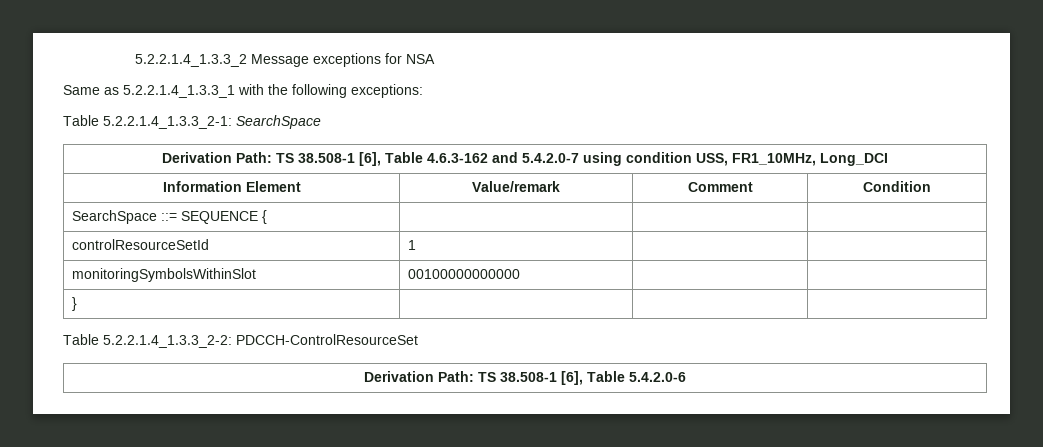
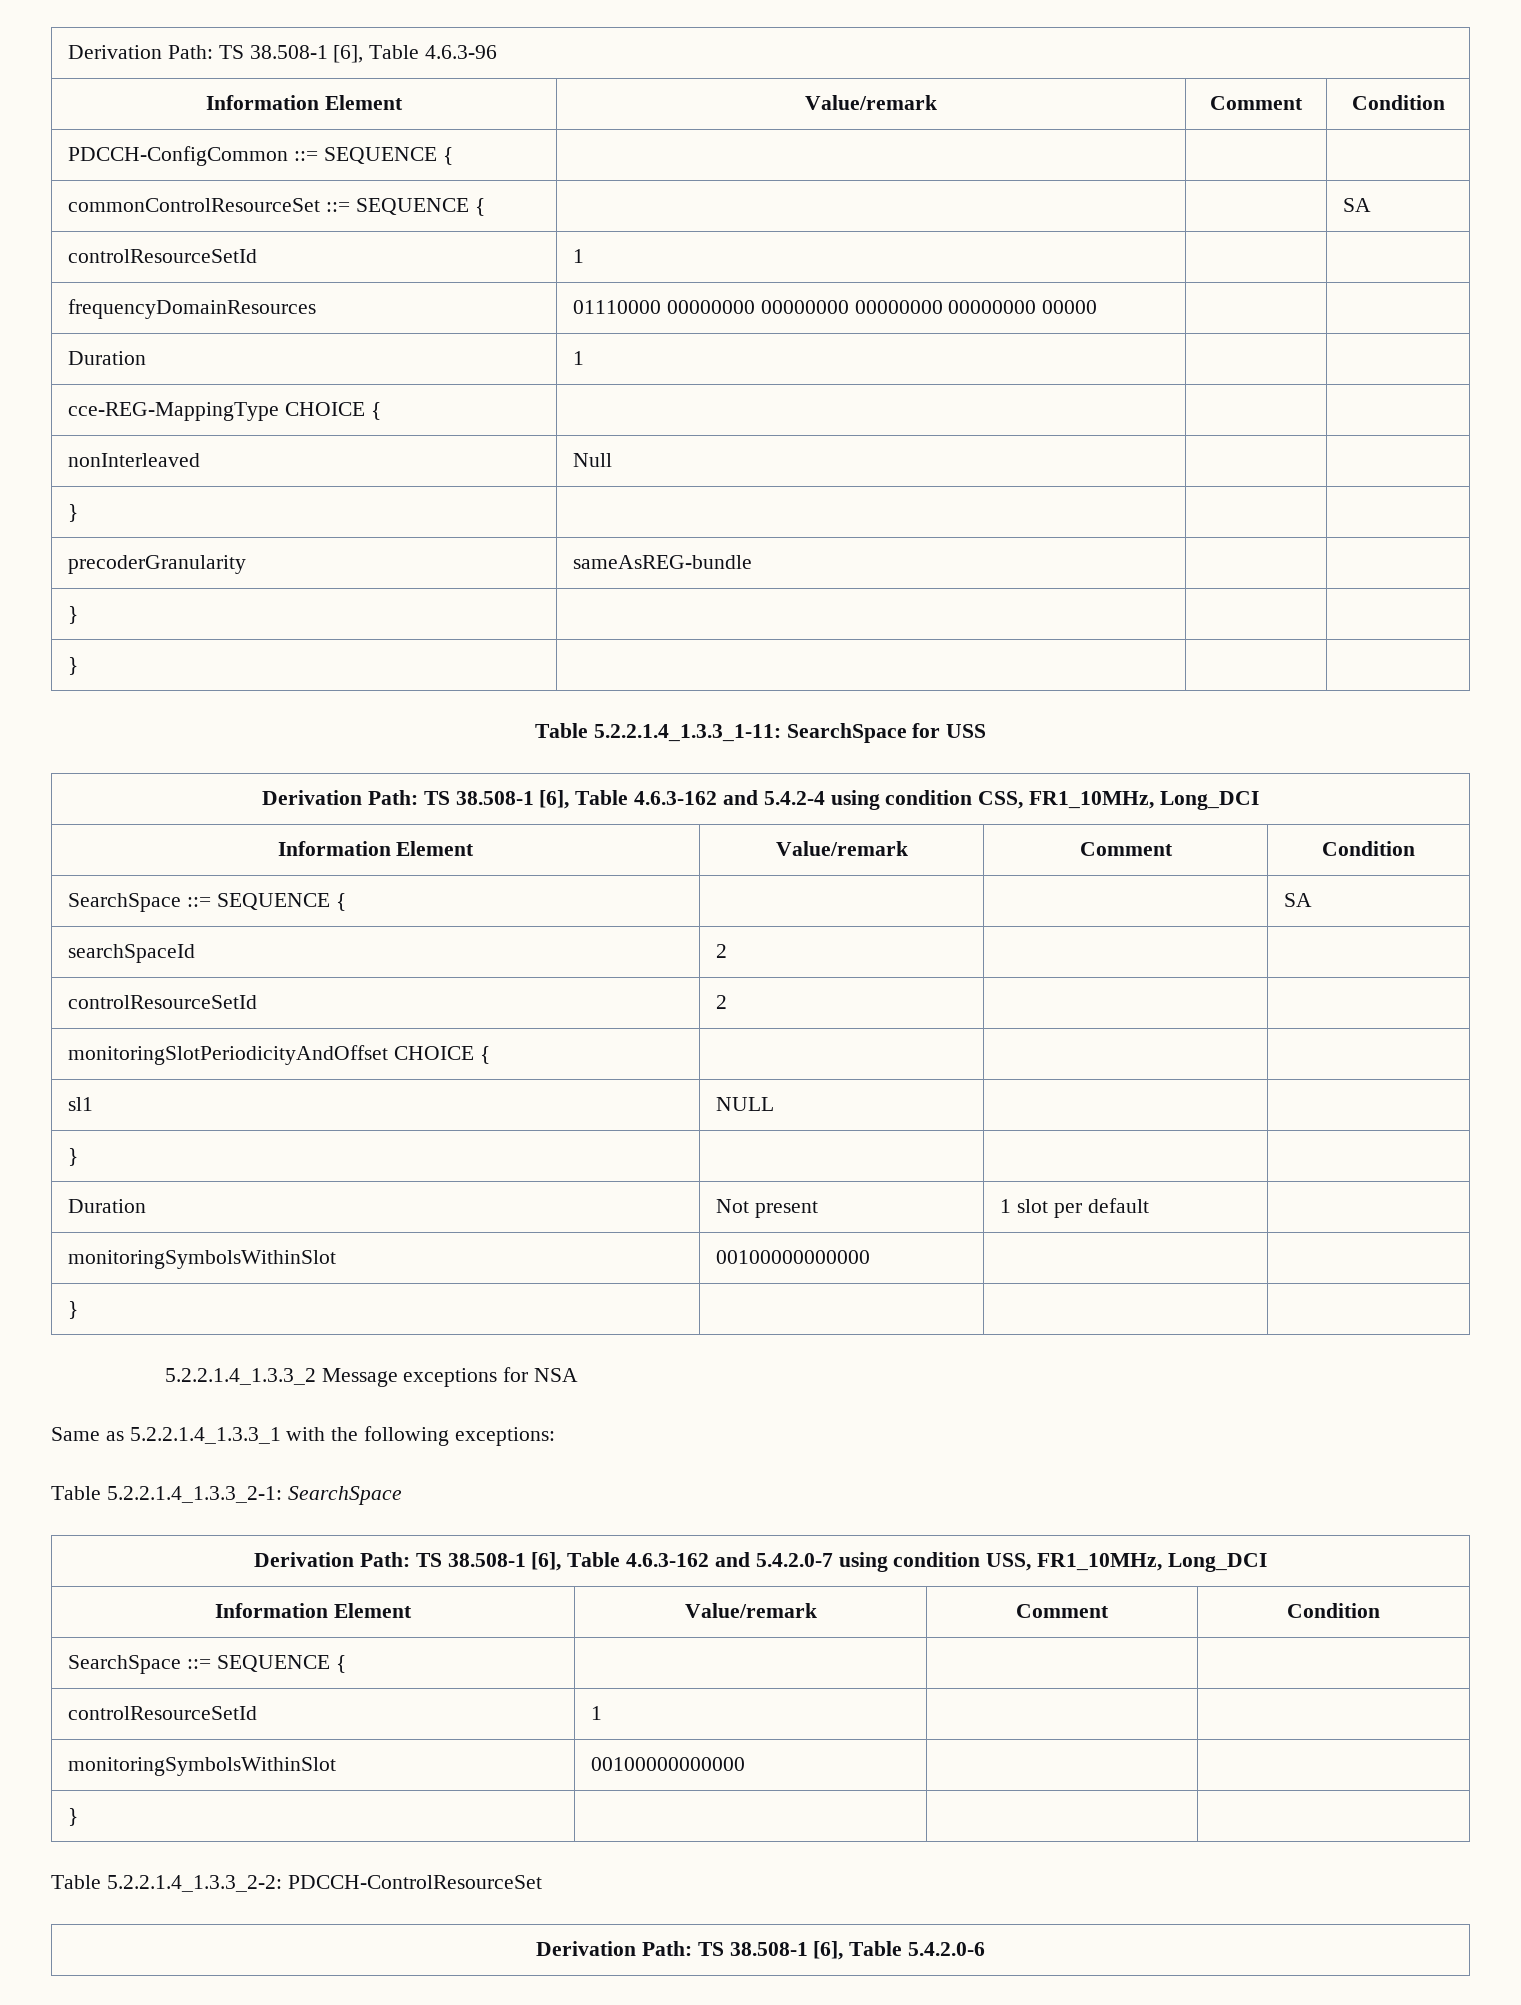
+ Derivation Path: TS 38.508-1 [6], Table 4.6.3-96
+ Information Element | Value/remark | Comment | Condition
+ PDCCH-ConfigCommon ::= SEQUENCE { | | |
+ commonControlResourceSet ::= SEQUENCE { | | | SA
+ controlResourceSetId | 1 | |
+ frequencyDomainResources | 01110000 00000000 00000000 00000000 00000000 00000 | |
+ Duration | 1 | |
+ cce-REG-MappingType CHOICE { | | |
+ nonInterleaved | Null | |
+ } | | |
+ precoderGranularity | sameAsREG-bundle | |
+ } | | |
+ } | | |
+ Table 5.2.2.1.4_1.3.3_1-11: SearchSpace for USS
+ Derivation Path: TS 38.508-1 [6], Table 4.6.3-162 and 5.4.2-4 using condition CSS, FR1_10MHz, Long_DCI
+ Information Element | Value/remark | Comment | Condition
+ SearchSpace ::= SEQUENCE { | | | SA
+ searchSpaceId | 2 | |
+ controlResourceSetId | 2 | |
+ monitoringSlotPeriodicityAndOffset CHOICE { | | |
+ sl1 | NULL | |
+ } | | |
+ Duration | Not present | 1 slot per default |
+ monitoringSymbolsWithinSlot | 00100000000000 | |
+ } | | |

